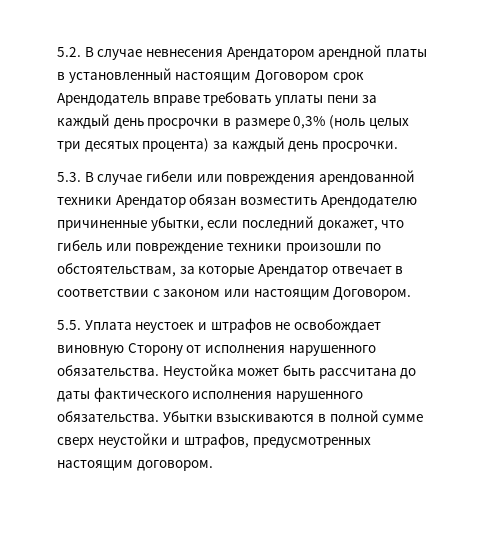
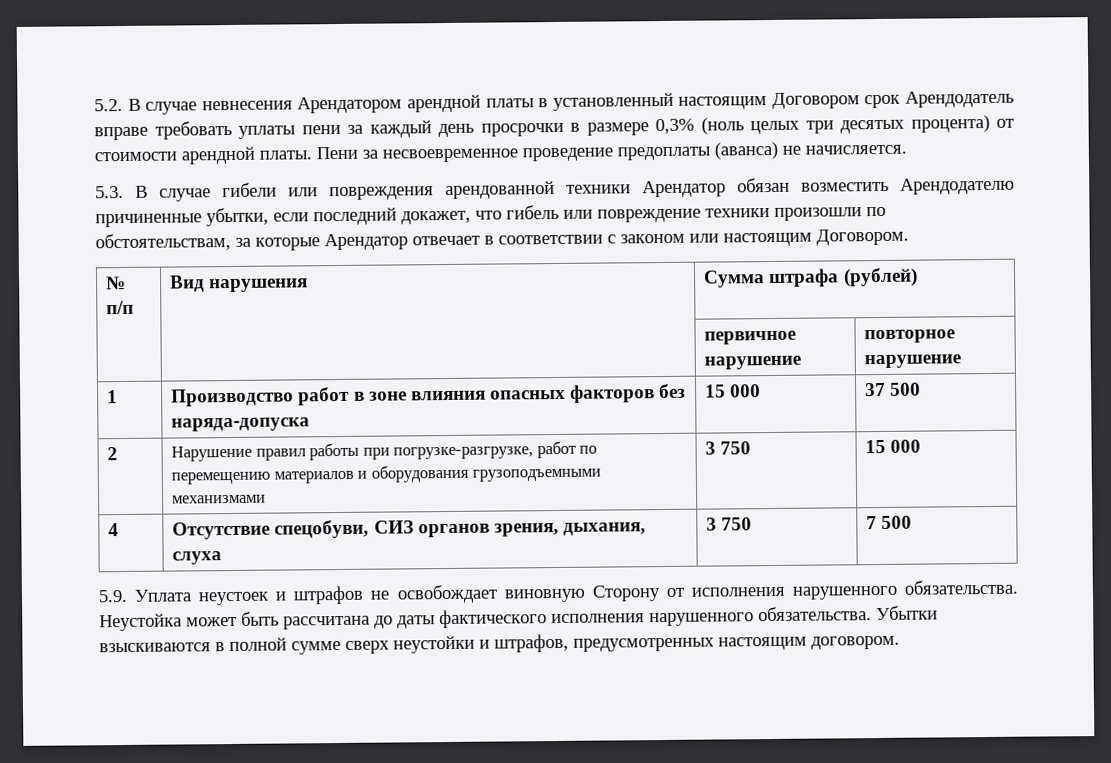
- 5.2. В случае невнесения Арендатором арендной платы в установленный настоящим Договором срок Арендодатель вправе требовать уплаты пени за каждый день просрочки в размере 0,3% (ноль целых три десятых процента) за каждый день просрочки.
+ 5.2. В случае невнесения Арендатором арендной платы в установленный настоящим Договором срок Арендодатель вправе требовать уплаты пени за каждый день просрочки в размере 0,3% (ноль целых три десятых процента) от стоимости арендной платы. Пени за несвоевременное проведение предоплаты (аванса) не начисляется.
- 5.5. Уплата неустоек и штрафов не освобождает виновную Сторону от исполнения нарушенного обязательства.
+ № п/п | Вид нарушения | Сумма штрафа (рублей)
+ | | первичное нарушение | повторное нарушение
+ 1 | Производство работ в зоне влияния опасных факторов без наряда-допуска | 15 000 | 37 500
+ 2 | Нарушение правил работы при погрузке-разгрузке, работ по перемещению материалов и оборудования грузоподъемными механизмами | 3 750 | 15 000
+ 4 | Отсутствие спецобуви, СИЗ органов зрения, дыхания, слуха | 3 750 | 7 500
+ 5.9. Уплата неустоек и штрафов не освобождает виновную Сторону от исполнения нарушенного обязательства.

